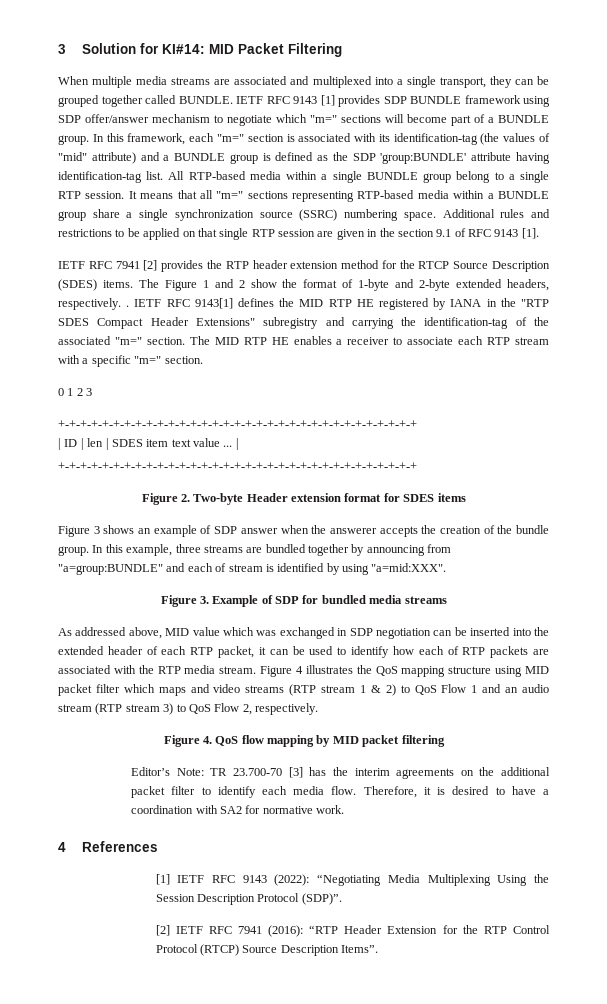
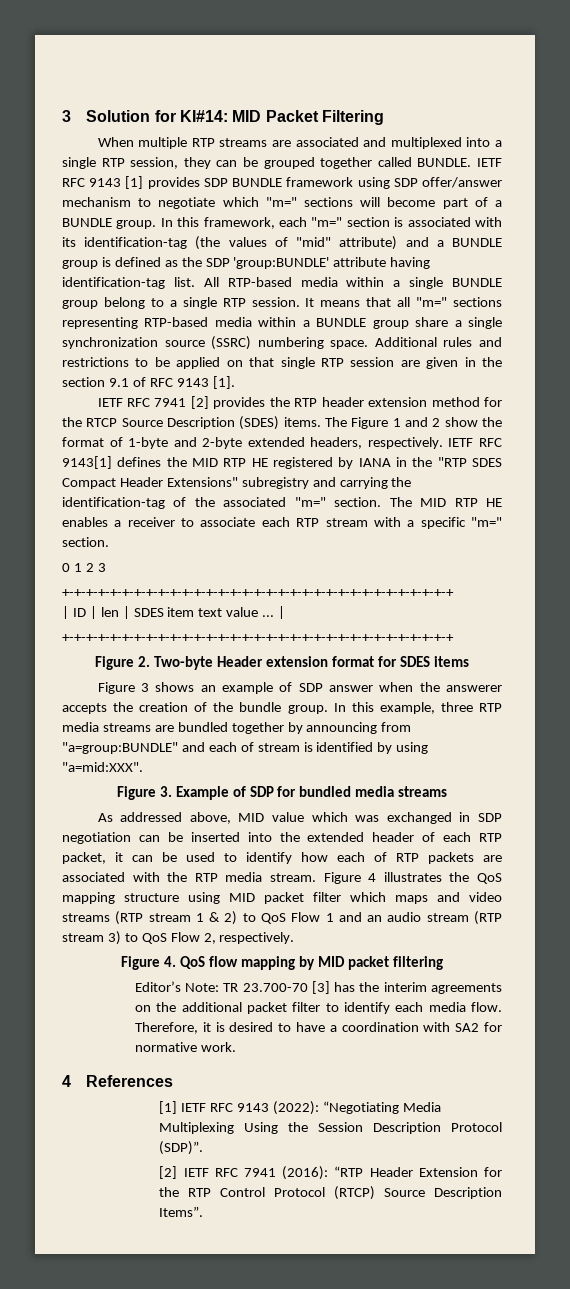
- When multiple media streams are associated and multiplexed into a single transport, they can be grouped together called BUNDLE.
+ When multiple RTP streams are associated and multiplexed into a single RTP session, they can be grouped together called BUNDLE.
- The Figure 1 and 2 show the format of 1-byte and 2-byte extended headers, respectively. .
+ The Figure 1 and 2 show the format of 1-byte and 2-byte extended headers, respectively.
- In this example, three streams are bundled together by announcing from "a=group:BUNDLE" and each of stream is identified by using "a=mid:XXX".
+ In this example, three RTP media streams are bundled together by announcing from "a=group:BUNDLE" and each of stream is identified by using "a=mid:XXX".

